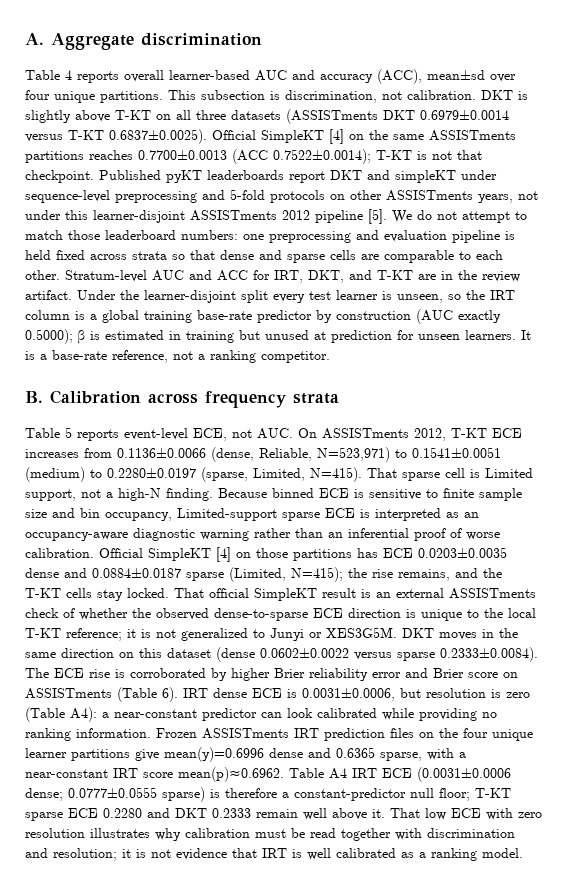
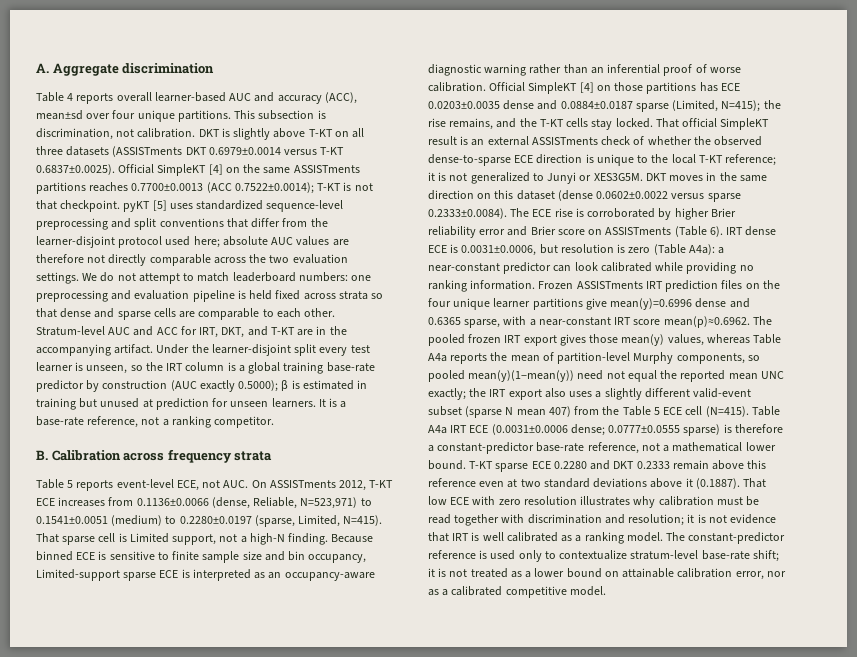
- DKT is slightly above T-KT on all three datasets (ASSISTments DKT 0.6979±0.0014 versus T-KT 0.6837±0.0025). Official SimpleKT [4] on the same ASSISTments partitions reaches 0.7700±0.0013 (ACC 0.7522±0.0014); T-KT is not that checkpoint. Published pyKT leaderboards report DKT and simpleKT under sequence-level preprocessing and 5-fold protocols on other ASSISTments years, not under this learner-disjoint ASSISTments 2012 pipeline [5].
+ DKT is slightly above T-KT on all three datasets (ASSISTments DKT 0.6979±0.0014 versus T-KT 0.6837±0.0025). Official SimpleKT [4] on the same ASSISTments partitions reaches 0.7700±0.0013 (ACC 0.7522±0.0014); T-KT is not that checkpoint. pyKT [5] uses standardized sequence-level preprocessing and split conventions that differ from the learner-disjoint protocol used here; absolute AUC values are therefore not directly comparable across the two evaluation settings.
- We do not attempt to match those leaderboard numbers: one preprocessing and evaluation pipeline is held fixed across strata so that dense and sparse cells are comparable to each other.
+ We do not attempt to match leaderboard numbers: one preprocessing and evaluation pipeline is held fixed across strata so that dense and sparse cells are comparable to each other.
- Stratum-level AUC and ACC for IRT, DKT, and T-KT are in the review artifact.
+ Stratum-level AUC and ACC for IRT, DKT, and T-KT are in the accompanying artifact.
- IRT dense ECE is 0.0031±0.0006, but resolution is zero (Table A4): a near-constant predictor can look calibrated while providing no ranking information.
+ IRT dense ECE is 0.0031±0.0006, but resolution is zero (Table A4a): a near-constant predictor can look calibrated while providing no ranking information.
- Frozen ASSISTments IRT prediction files on the four unique learner partitions give mean(y)=0.6996 dense and 0.6365 sparse, with a near-constant IRT score mean(p)≈0.6962. Table A4 IRT ECE (0.0031±0.0006 dense;
+ Frozen ASSISTments IRT prediction files on the four unique learner partitions give mean(y)=0.6996 dense and 0.6365 sparse, with a near-constant IRT score mean(p)≈0.6962. The pooled frozen IRT export gives those mean(y) values, whereas Table A4a reports the mean of partition-level Murphy components, so pooled mean(y)(1−mean(y)) need not equal the reported mean UNC exactly; the IRT export also uses a slightly different valid-event subset (sparse N mean 407) from the Table 5 ECE cell (N=415). Table A4a IRT ECE (0.0031±0.0006 dense;
- 0.0777±0.0555 sparse) is therefore a constant-predictor null floor;
+ 0.0777±0.0555 sparse) is therefore a constant-predictor base-rate reference, not a mathematical lower bound.
- T-KT sparse ECE 0.2280 and DKT 0.2333 remain well above it. That low ECE with zero resolution illustrates why calibration must be read together with discrimination and resolution;
+ T-KT sparse ECE 0.2280 and DKT 0.2333 remain above this reference even at two standard deviations above it (0.1887). That low ECE with zero resolution illustrates why calibration must be read together with discrimination and resolution;
+ The constant-predictor reference is used only to contextualize stratum-level base-rate shift; it is not treated as a lower bound on attainable calibration error, nor as a calibrated competitive model.

